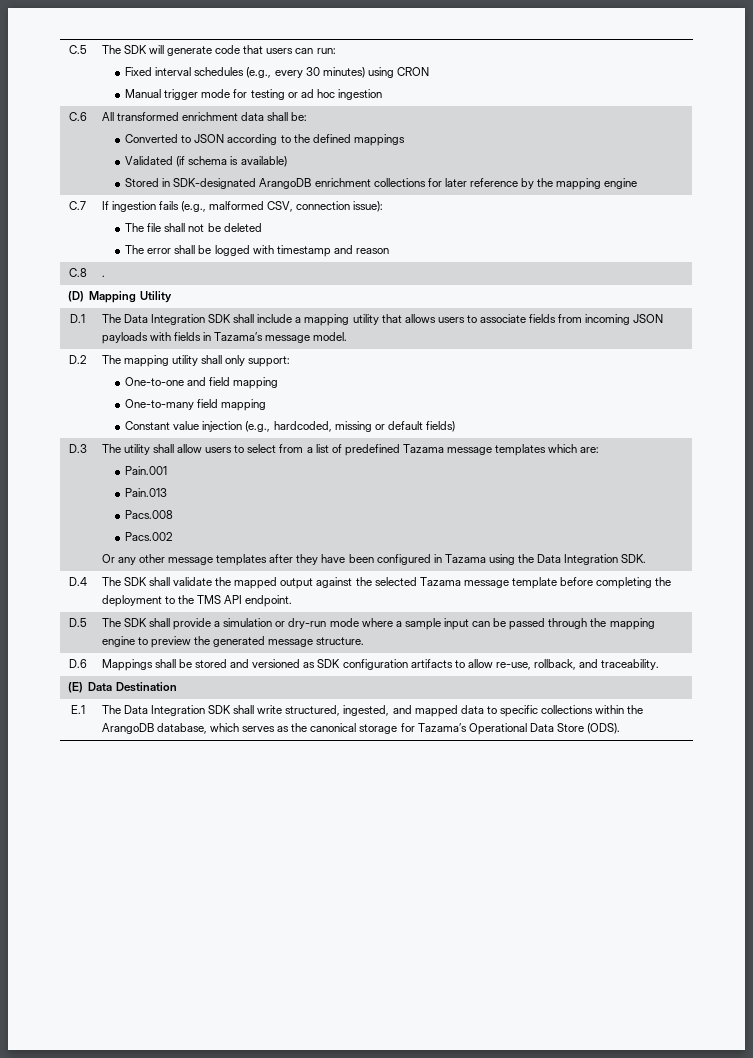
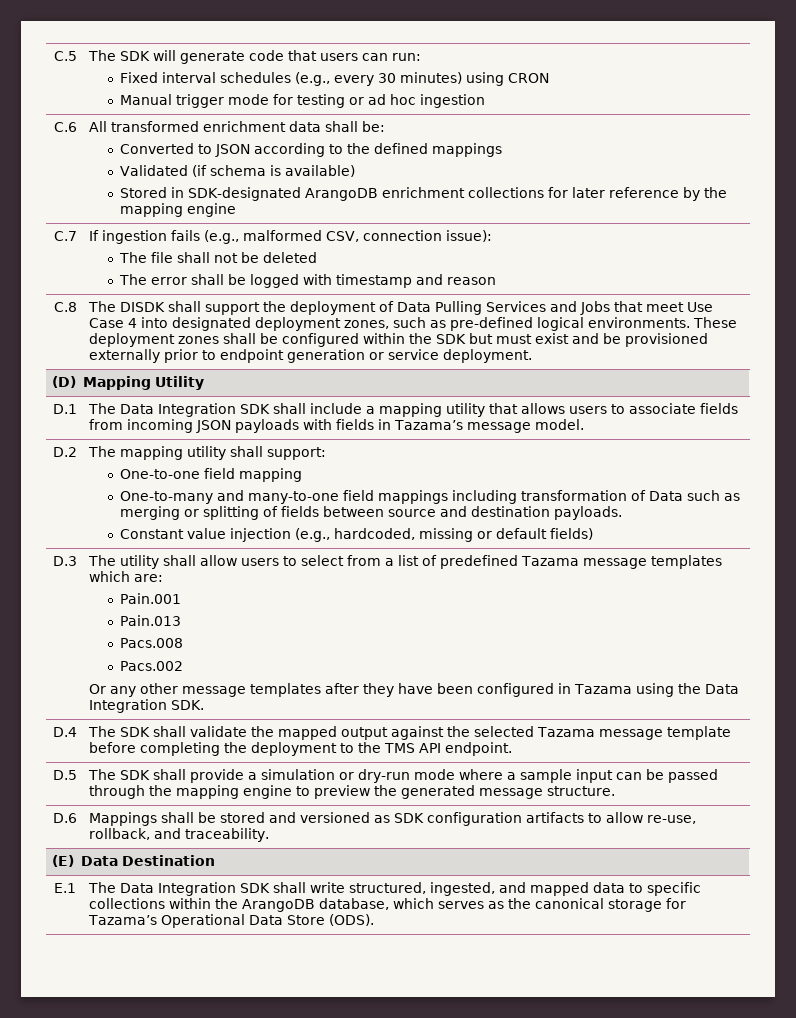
- .
+ The DISDK shall support the deployment of Data Pulling Services and Jobs that meet Use Case 4 into designated deployment zones, such as pre-defined logical environments. These deployment zones shall be configured within the SDK but must exist and be provisioned externally prior to endpoint generation or service deployment.
- D.2 | The mapping utility shall only support:
- One-to-one and field mapping
- One-to-many field mapping
+ D.2 | The mapping utility shall support:
+ One-to-one field mapping
+ One-to-many and many-to-one field mappings including transformation of Data such as merging or splitting of fields between source and destination payloads.

